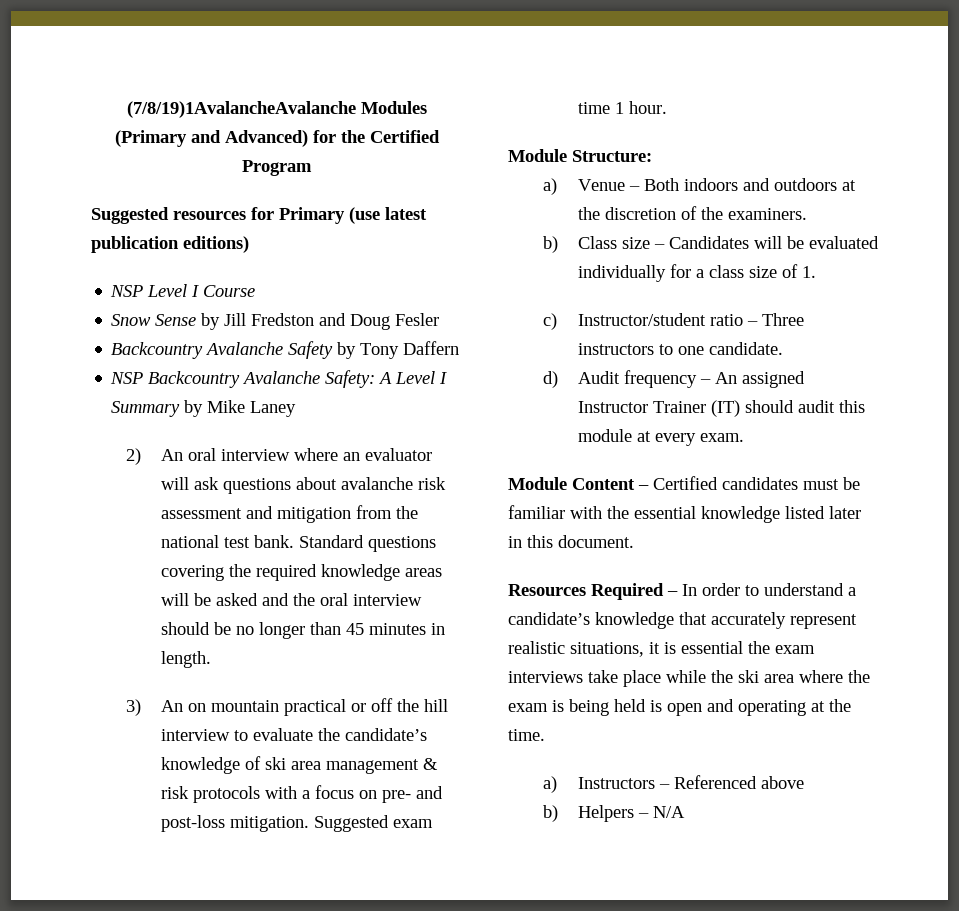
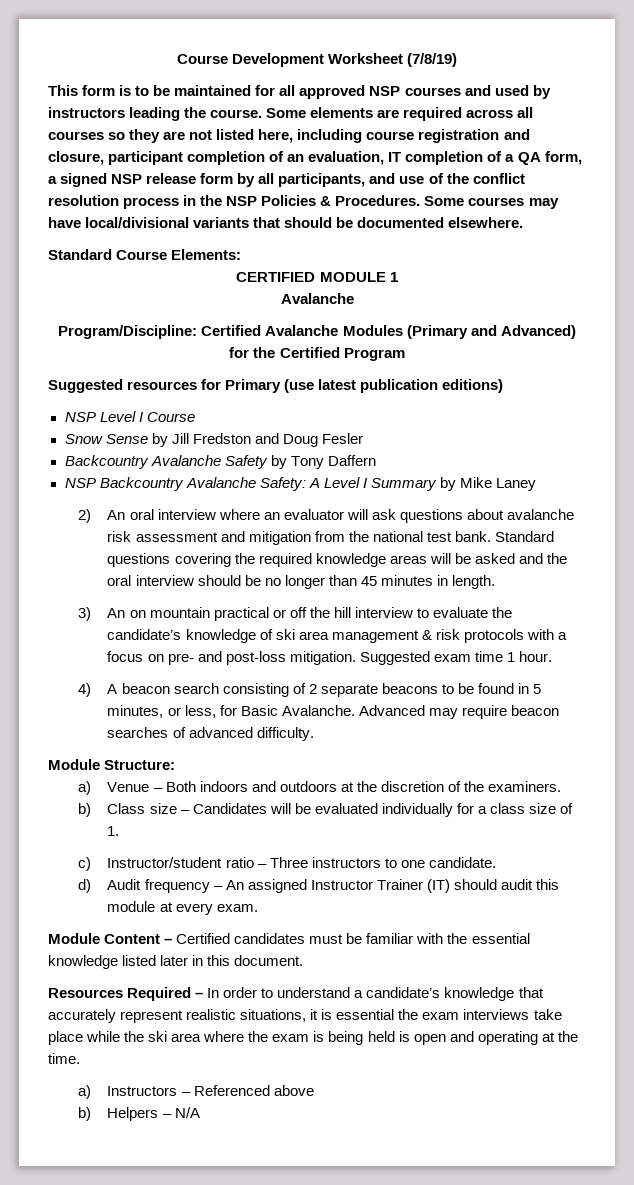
- (7/8/19)1AvalancheAvalanche Modules (Primary and Advanced) for the Certified Program
+ Course Development Worksheet (7/8/19)
+ This form is to be maintained for all approved NSP courses and used by instructors leading the course. Some elements are required across all courses so they are not listed here, including course registration and closure, participant completion of an evaluation, IT completion of a QA form, a signed NSP release form by all participants, and use of the conflict resolution process in the NSP Policies & Procedures. Some courses may have local/divisional variants that should be documented elsewhere.
+ Standard Course Elements:
+ CERTIFIED MODULE 1
+ Avalanche
+ Program/Discipline: Certified Avalanche Modules (Primary and Advanced) for the Certified Program
+ 4) A beacon search consisting of 2 separate beacons to be found in 5 minutes, or less, for Basic Avalanche. Advanced may require beacon searches of advanced difficulty.

